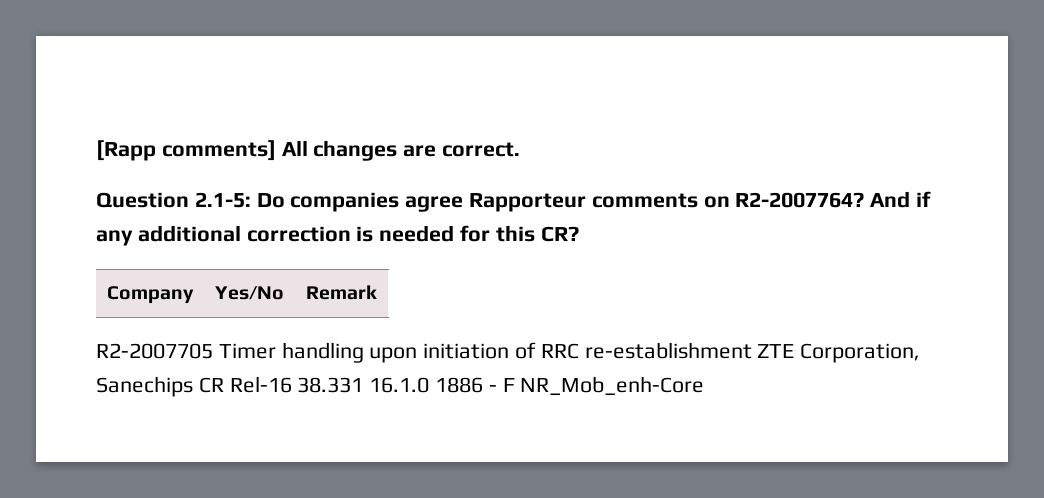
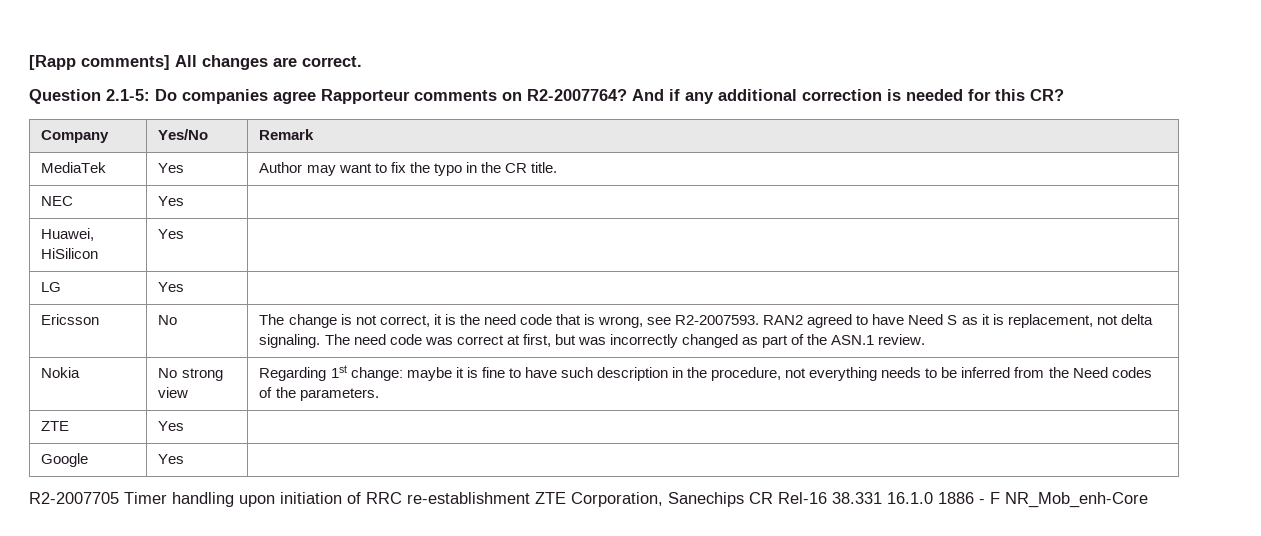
+ MediaTek | Yes | Author may want to fix the typo in the CR title.
+ NEC | Yes |
+ Huawei, HiSilicon | Yes |
+ LG | Yes |
+ Ericsson | No | The change is not correct, it is the need code that is wrong, see R2-2007593. RAN2 agreed to have Need S as it is replacement, not delta signaling. The need code was correct at first, but was incorrectly changed as part of the ASN.1 review.
+ Nokia | No strong view | Regarding 1st change: maybe it is fine to have such description in the procedure, not everything needs to be inferred from the Need codes of the parameters.
+ ZTE | Yes |
+ Google | Yes |

